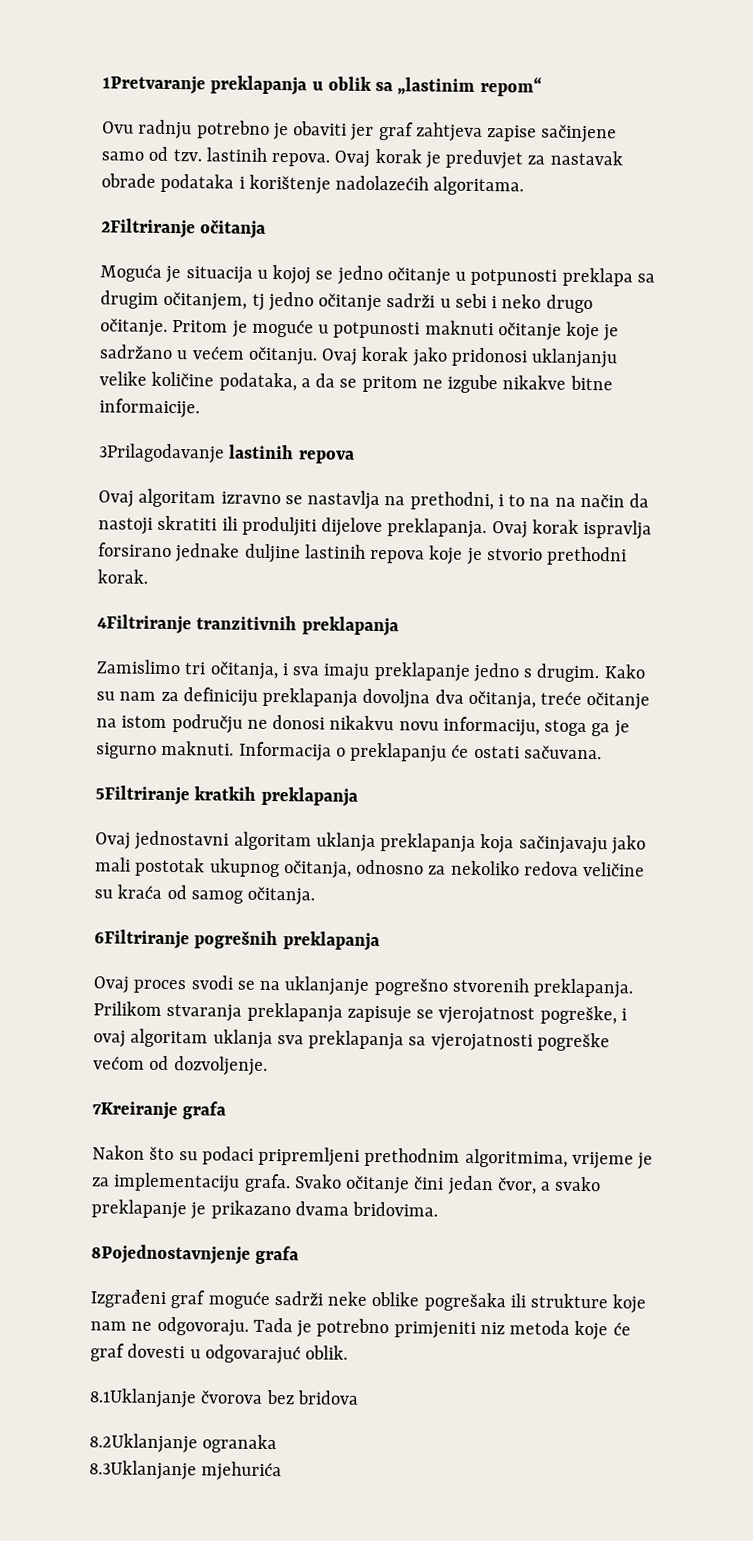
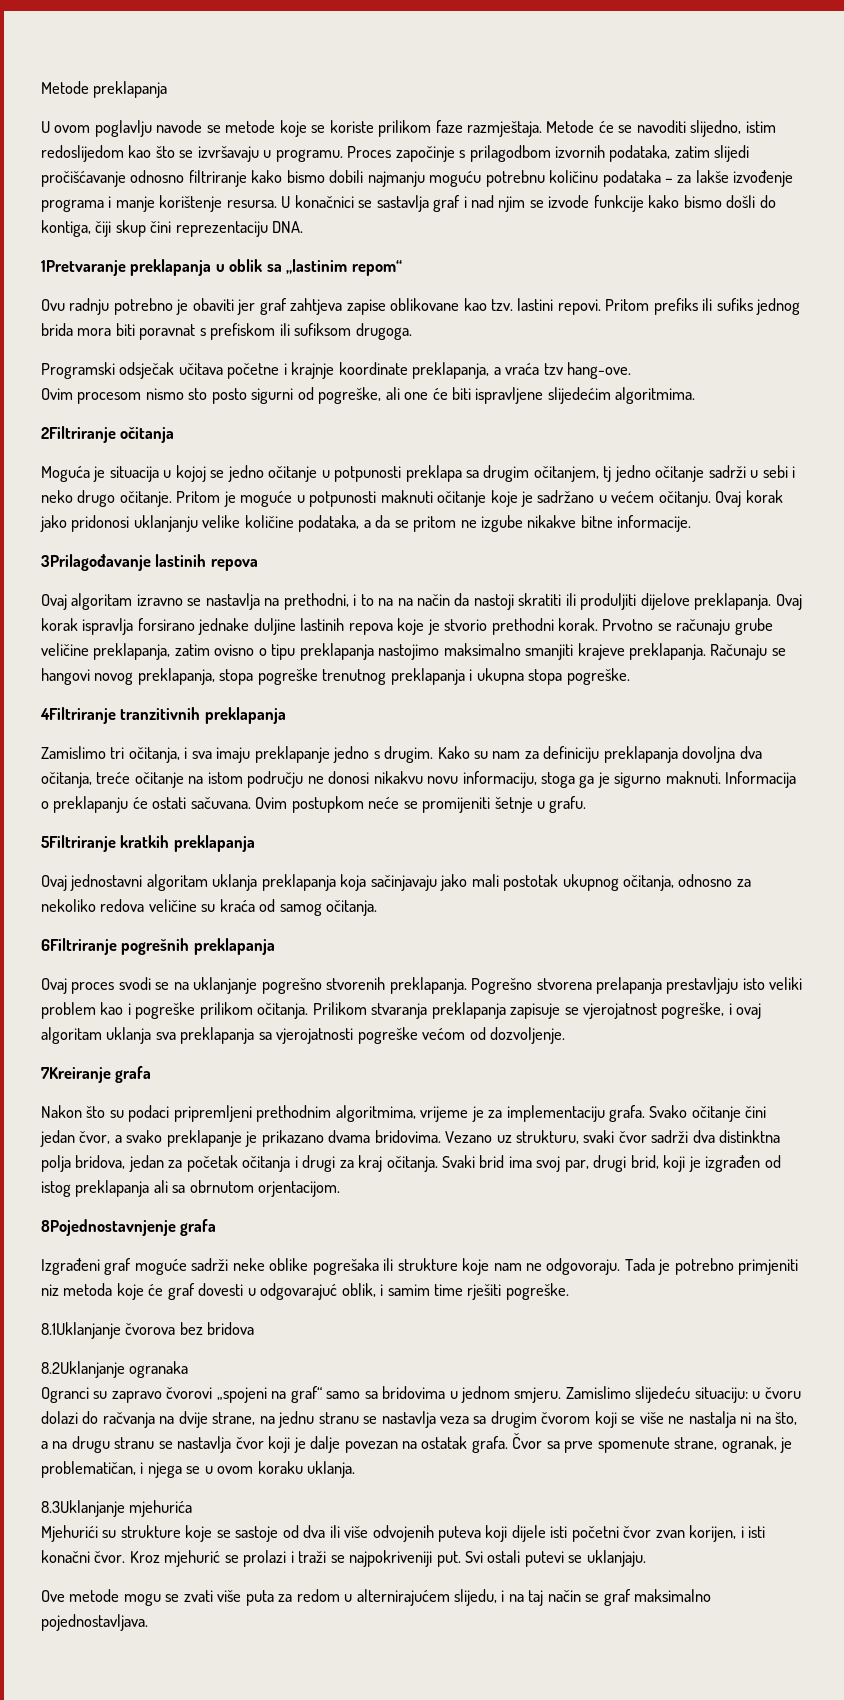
+ Metode preklapanja
+ U ovom poglavlju navode se metode koje se koriste prilikom faze razmještaja. Metode će se navoditi slijedno, istim redoslijedom kao što se izvršavaju u programu. Proces započinje s prilagodbom izvornih podataka, zatim slijedi pročišćavanje odnosno filtriranje kako bismo dobili najmanju moguću potrebnu količinu podataka – za lakše izvođenje programa i manje korištenje resursa. U konačnici se sastavlja graf i nad njim se izvode funkcije kako bismo došli do kontiga, čiji skup čini reprezentaciju DNA.
- Ovu radnju potrebno je obaviti jer graf zahtjeva zapise sačinjene samo od tzv. lastinih repova. Ovaj korak je preduvjet za nastavak obrade podataka i korištenje nadolazećih algoritama.
+ Ovu radnju potrebno je obaviti jer graf zahtjeva zapise oblikovane kao tzv. lastini repovi. Pritom prefiks ili sufiks jednog brida mora biti poravnat s prefiskom ili sufiksom drugoga.
+ Programski odsječak učitava početne i krajnje koordinate preklapanja, a vraća tzv hang-ove.
+ Ovim procesom nismo sto posto sigurni od pogreške, ali one će biti ispravljene slijedećim algoritmima.
- Ovaj korak jako pridonosi uklanjanju velike količine podataka, a da se pritom ne izgube nikakve bitne informaicije.
- 3Prilagodavanje lastinih repova
+ Ovaj korak jako pridonosi uklanjanju velike količine podataka, a da se pritom ne izgube nikakve bitne informacije.
+ 3Prilagođavanje lastinih repova
+ Prvotno se računaju grube veličine preklapanja, zatim ovisno o tipu preklapanja nastojimo maksimalno smanjiti krajeve preklapanja. Računaju se hangovi novog preklapanja, stopa pogreške trenutnog preklapanja i ukupna stopa pogreške.
+ Ovim postupkom neće se promijeniti šetnje u grafu.
+ Pogrešno stvorena prelapanja prestavljaju isto veliki problem kao i pogreške prilikom očitanja.
+ Vezano uz strukturu, svaki čvor sadrži dva distinktna polja bridova, jedan za početak očitanja i drugi za kraj očitanja. Svaki brid ima svoj par, drugi brid, koji je izgrađen od istog preklapanja ali sa obrnutom orjentacijom.
- Tada je potrebno primjeniti niz metoda koje će graf dovesti u odgovarajuć oblik.
+ Tada je potrebno primjeniti niz metoda koje će graf dovesti u odgovarajuć oblik, i samim time rješiti pogreške.
+ Ogranci su zapravo čvorovi „spojeni na graf“ samo sa bridovima u jednom smjeru. Zamislimo slijedeću situaciju: u čvoru dolazi do račvanja na dvije strane, na jednu stranu se nastavlja veza sa drugim čvorom koji se više ne nastalja ni na što, a na drugu stranu se nastavlja čvor koji je dalje povezan na ostatak grafa. Čvor sa prve spomenute strane, ogranak, je problematičan, i njega se u ovom koraku uklanja.
  8.3Uklanjanje mjehurića
+ Mjehurići su strukture koje se sastoje od dva ili više odvojenih puteva koji dijele isti početni čvor zvan korijen, i isti konačni čvor. Kroz mjehurić se prolazi i traži se najpokriveniji put. Svi ostali putevi se uklanjaju.
+ Ove metode mogu se zvati više puta za redom u alternirajućem slijedu, i na taj način se graf maksimalno pojednostavljava.

